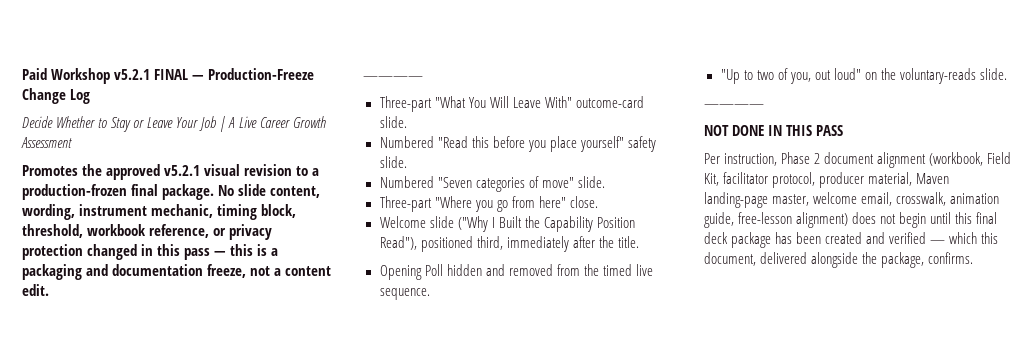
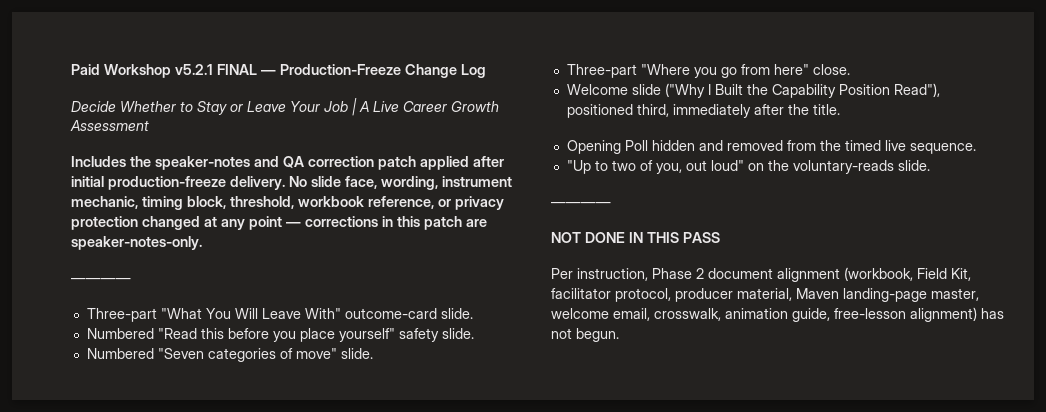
- Promotes the approved v5.2.1 visual revision to a production-frozen final package.
+ Includes the speaker-notes and QA correction patch applied after initial production-freeze delivery.
- No slide content, wording, instrument mechanic, timing block, threshold, workbook reference, or privacy protection changed in this pass — this is a packaging and documentation freeze, not a content edit.
+ No slide face, wording, instrument mechanic, timing block, threshold, workbook reference, or privacy protection changed at any point — corrections in this patch are speaker-notes-only.
- Per instruction, Phase 2 document alignment (workbook, Field Kit, facilitator protocol, producer material, Maven landing-page master, welcome email, crosswalk, animation guide, free-lesson alignment) does not begin until this final deck package has been created and verified — which this document, delivered alongside the package, confirms.
+ Per instruction, Phase 2 document alignment (workbook, Field Kit, facilitator protocol, producer material, Maven landing-page master, welcome email, crosswalk, animation guide, free-lesson alignment) has not begun.

